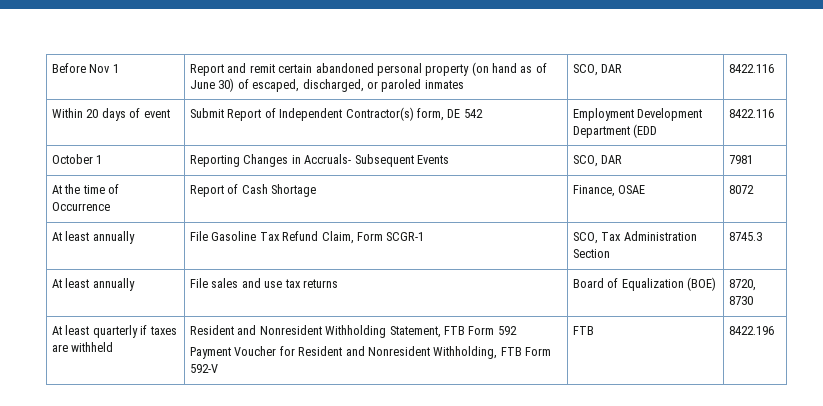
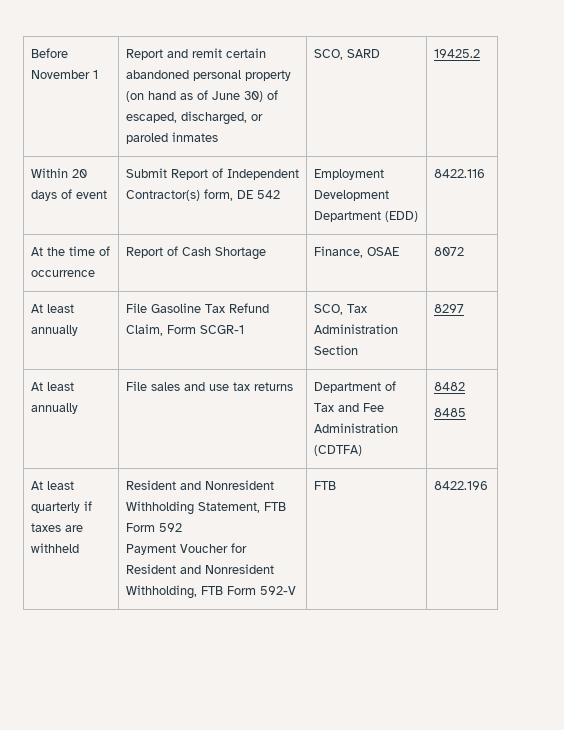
- Before Nov 1 | Report and remit certain abandoned personal property (on hand as of June 30) of escaped, discharged, or paroled inmates | SCO, DAR | 8422.116
+ Before November 1 | Report and remit certain abandoned personal property (on hand as of June 30) of escaped, discharged, or paroled inmates | SCO, SARD | 19425.2
- Within 20 days of event | Submit Report of Independent Contractor(s) form, DE 542 | Employment Development Department (EDD | 8422.116
- October 1 | Reporting Changes in Accruals- Subsequent Events | SCO, DAR | 7981
+ Within 20 days of event | Submit Report of Independent Contractor(s) form, DE 542 | Employment Development Department (EDD) | 8422.116
- At the time of Occurrence | Report of Cash Shortage | Finance, OSAE | 8072
+ At the time of occurrence | Report of Cash Shortage | Finance, OSAE | 8072
- At least annually | File Gasoline Tax Refund Claim, Form SCGR-1 | SCO, Tax Administration Section | 8745.3
+ At least annually | File Gasoline Tax Refund Claim, Form SCGR-1 | SCO, Tax Administration Section | 8297
- At least annually | File sales and use tax returns | Board of Equalization (BOE) | 8720, 8730
+ At least annually | File sales and use tax returns | Department of Tax and Fee Administration (CDTFA) | 8482
+ 8485

